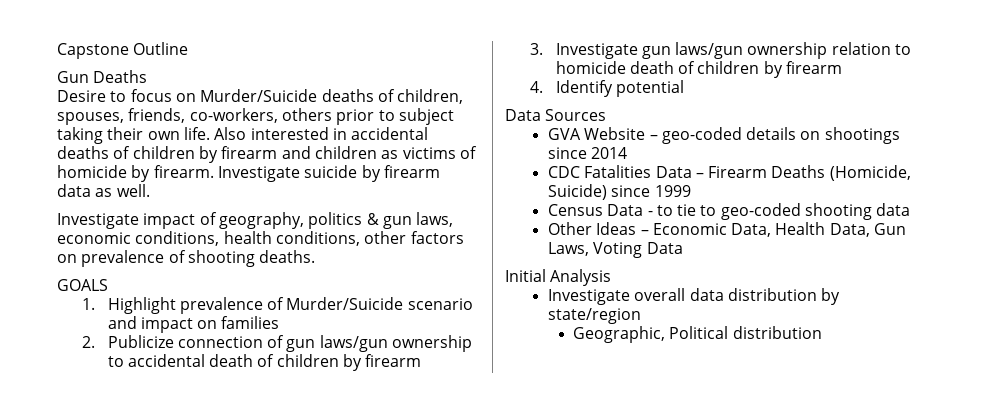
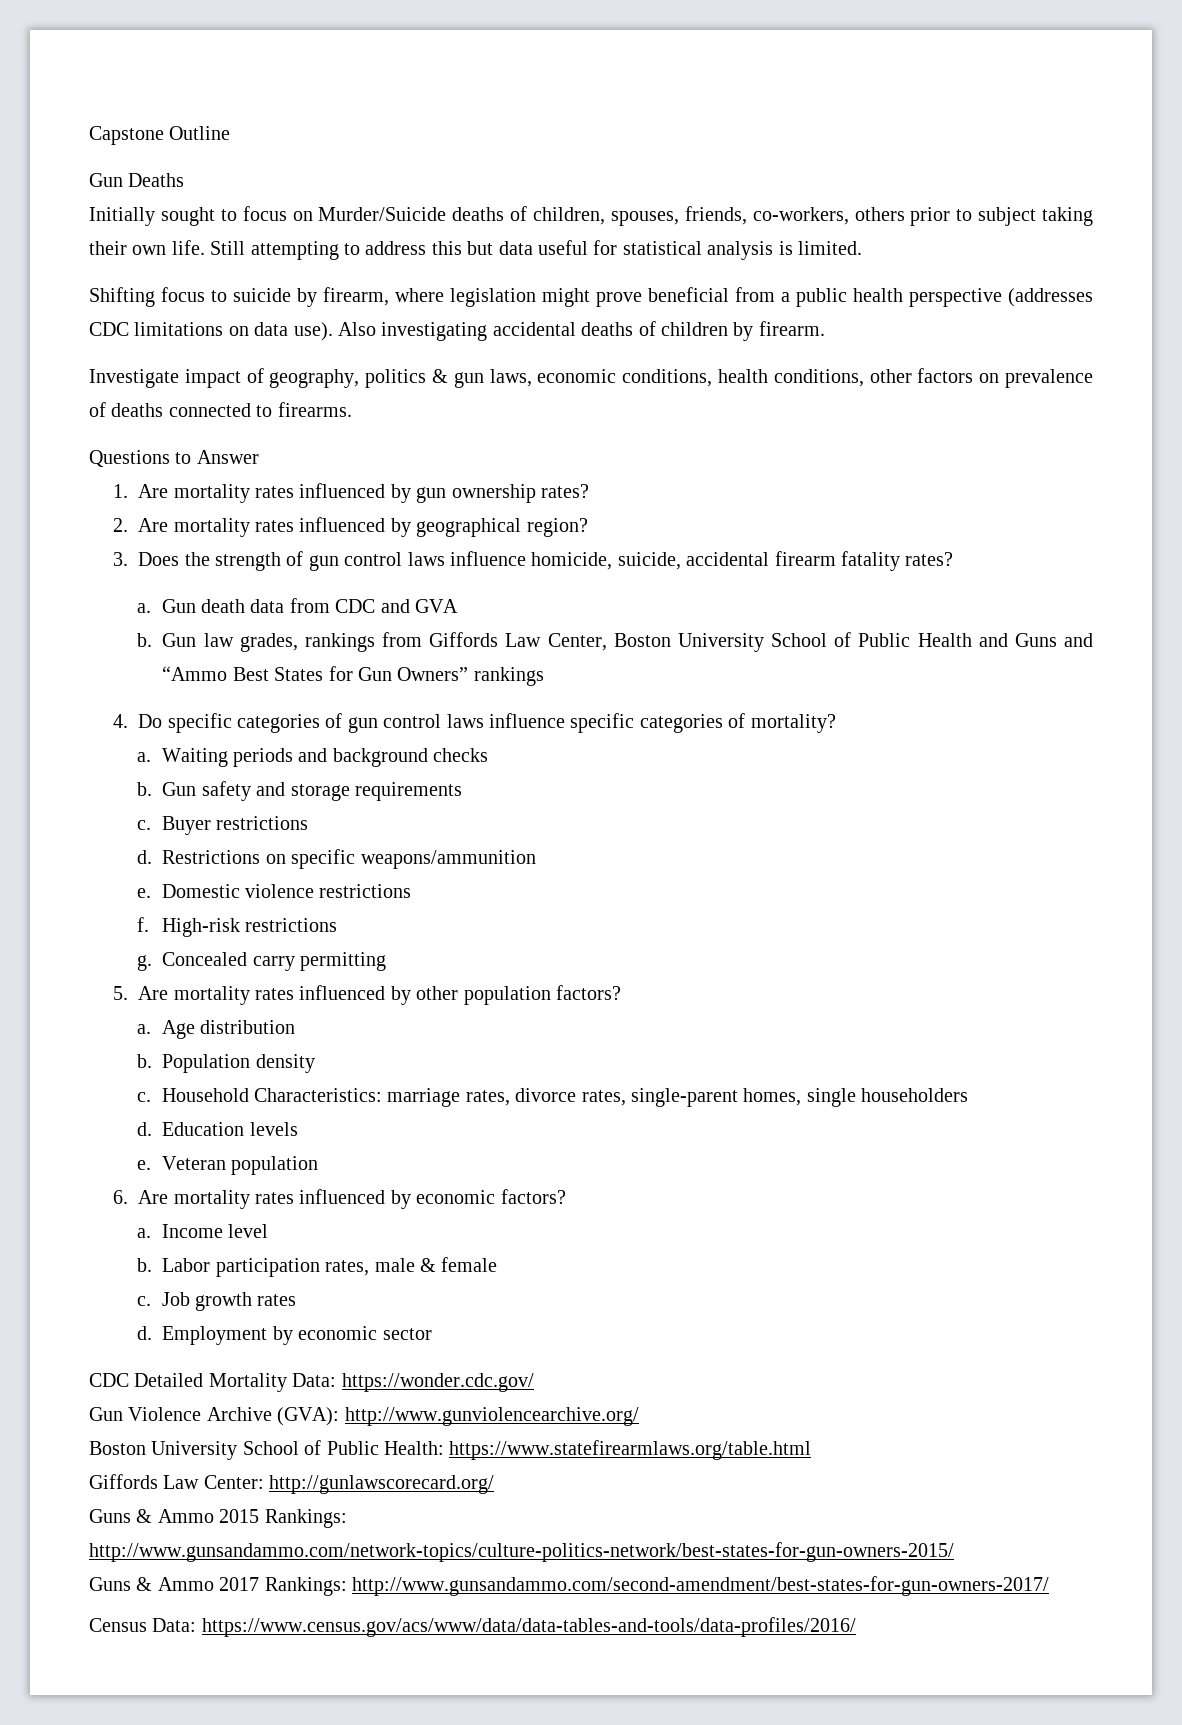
- Desire to focus on Murder/Suicide deaths of children, spouses, friends, co-workers, others prior to subject taking their own life.
+ Initially sought to focus on Murder/Suicide deaths of children, spouses, friends, co-workers, others prior to subject taking their own life.
- Also interested in accidental deaths of children by firearm and children as victims of homicide by firearm. Investigate suicide by firearm data as well.
+ Still attempting to address this but data useful for statistical analysis is limited.
+ Shifting focus to suicide by firearm, where legislation might prove beneficial from a public health perspective (addresses CDC limitations on data use). Also investigating accidental deaths of children by firearm.
- Investigate impact of geography, politics & gun laws, economic conditions, health conditions, other factors on prevalence of shooting deaths.
- GOALS
- 1. Highlight prevalence of Murder/Suicide scenario and impact on families
- 2. Publicize connection of gun laws/gun ownership to accidental death of children by firearm
- 3. Investigate gun laws/gun ownership relation to homicide death of children by firearm
- 4. Identify potential
- Data Sources
- GVA Website – geo-coded details on shootings since 2014
- CDC Fatalities Data – Firearm Deaths (Homicide, Suicide) since 1999
- Census Data - to tie to geo-coded shooting data
- Other Ideas – Economic Data, Health Data, Gun Laws, Voting Data
- Initial Analysis
- Investigate overall data distribution by state/region
- Geographic, Political distribution
+ Investigate impact of geography, politics & gun laws, economic conditions, health conditions, other factors on prevalence of deaths connected to firearms.
+ Questions to Answer
+ 1. Are mortality rates influenced by gun ownership rates?
+ 2. Are mortality rates influenced by geographical region?
+ 3. Does the strength of gun control laws influence homicide, suicide, accidental firearm fatality rates?
+ a. Gun death data from CDC and GVA
+ b. Gun law grades, rankings from Giffords Law Center, Boston University School of Public Health and Guns and “Ammo Best States for Gun Owners” rankings
+ 4. Do specific categories of gun control laws influence specific categories of mortality?
+ a. Waiting periods and background checks
+ b. Gun safety and storage requirements
+ c. Buyer restrictions
+ d. Restrictions on specific weapons/ammunition
+ e. Domestic violence restrictions
+ f. High-risk restrictions
+ g. Concealed carry permitting
+ 5. Are mortality rates influenced by other population factors?
+ a. Age distribution
+ b. Population density
+ c. Household Characteristics: marriage rates, divorce rates, single-parent homes, single householders
+ d. Education levels
+ e. Veteran population
+ 6. Are mortality rates influenced by economic factors?
+ a. Income level
+ b. Labor participation rates, male & female
+ c. Job growth rates
+ d. Employment by economic sector
+ CDC Detailed Mortality Data: https://wonder.cdc.gov/
+ Gun Violence Archive (GVA): http://www.gunviolencearchive.org/
+ Boston University School of Public Health: https://www.statefirearmlaws.org/table.html
+ Giffords Law Center: http://gunlawscorecard.org/
+ Guns & Ammo 2015 Rankings: http://www.gunsandammo.com/network-topics/culture-politics-network/best-states-for-gun-owners-2015/
+ Guns & Ammo 2017 Rankings: http://www.gunsandammo.com/second-amendment/best-states-for-gun-owners-2017/
+ Census Data: https://www.census.gov/acs/www/data/data-tables-and-tools/data-profiles/2016/

